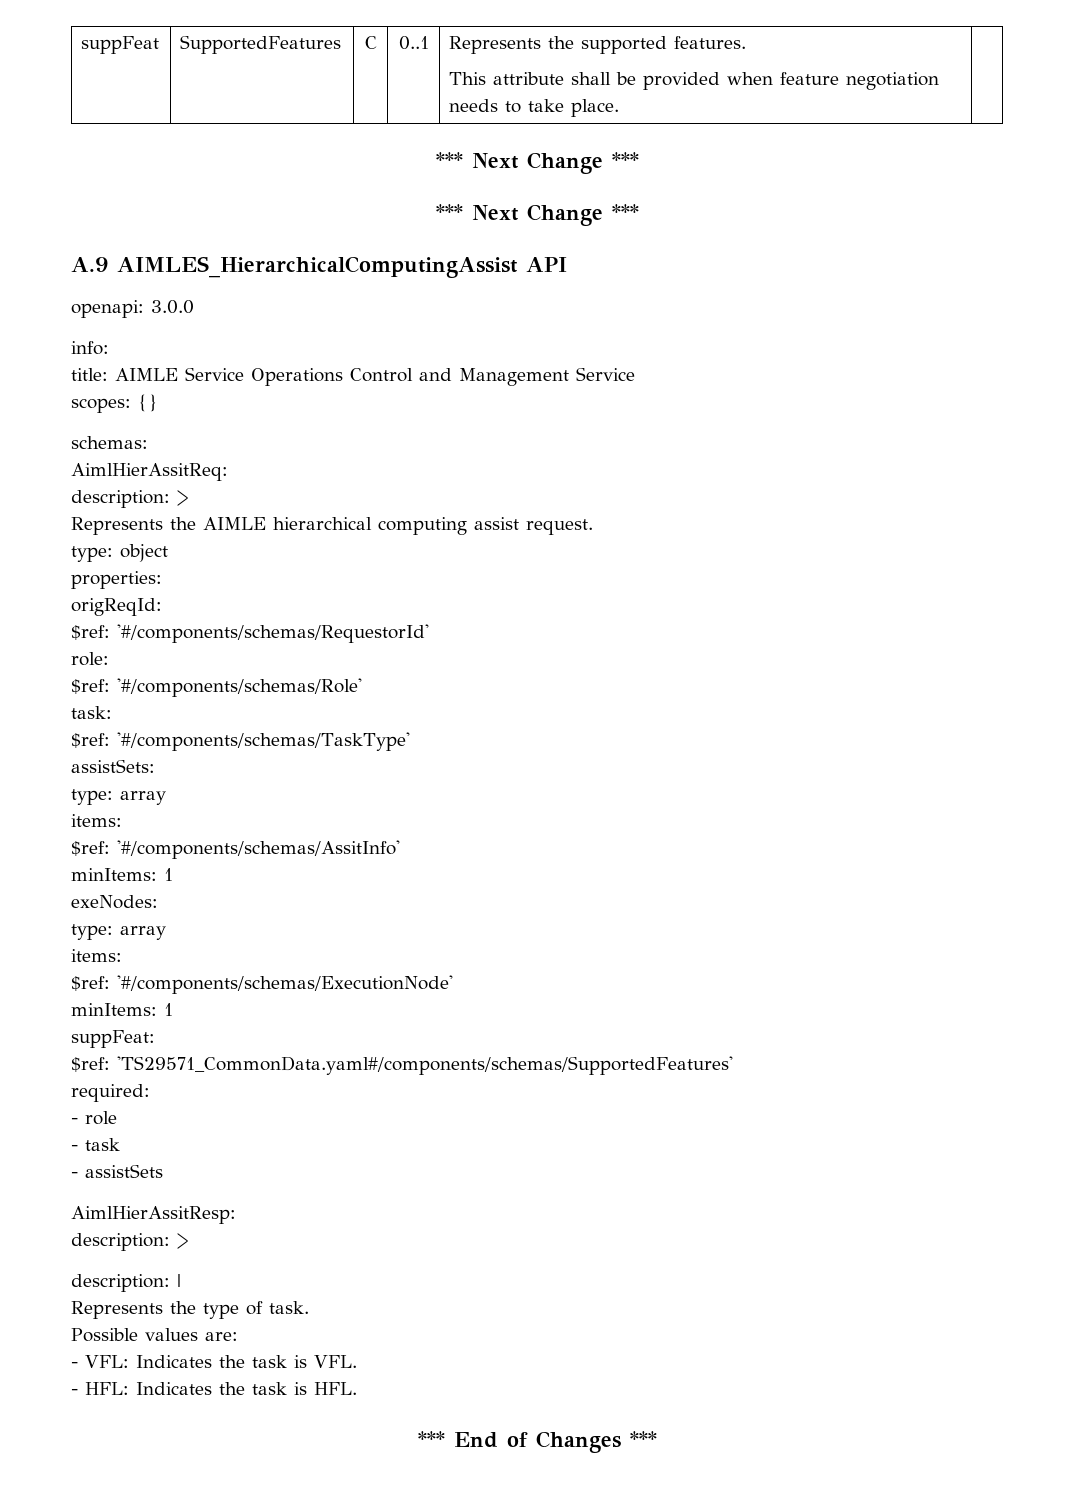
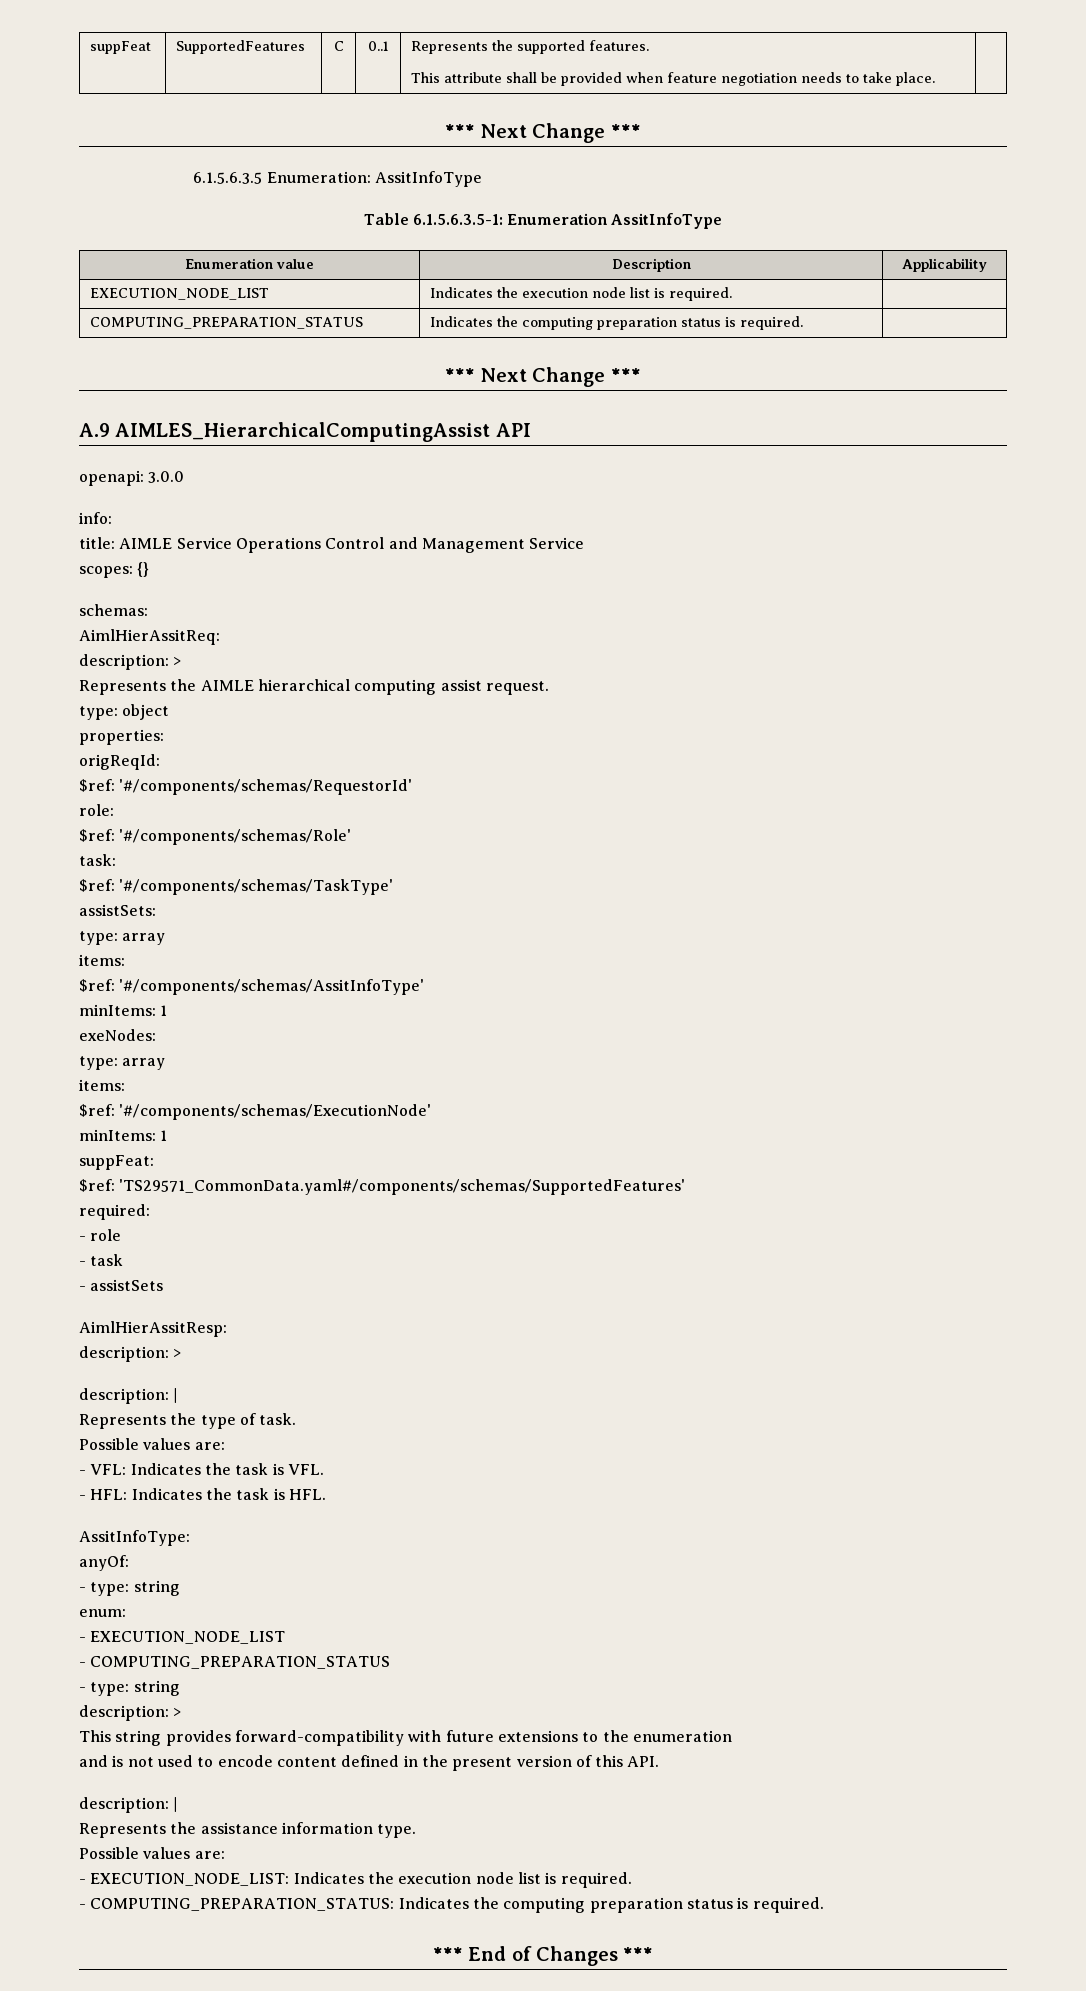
+ 6.1.5.6.3.5 Enumeration: AssitInfoType
+ Table 6.1.5.6.3.5-1: Enumeration AssitInfoType
+ Enumeration value | Description | Applicability
+ EXECUTION_NODE_LIST | Indicates the execution node list is required. |
+ COMPUTING_PREPARATION_STATUS | Indicates the computing preparation status is required. |
- $ref: '#/components/schemas/AssitInfo'
+ $ref: '#/components/schemas/AssitInfoType'
+ AssitInfoType:
+ anyOf:
+ - type: string
+ enum:
+ - EXECUTION_NODE_LIST
+ - COMPUTING_PREPARATION_STATUS
+ - type: string
+ description: >
+ This string provides forward-compatibility with future extensions to the enumeration
+ and is not used to encode content defined in the present version of this API.
+ description: |
+ Represents the assistance information type.
+ Possible values are:
+ - EXECUTION_NODE_LIST: Indicates the execution node list is required.
+ - COMPUTING_PREPARATION_STATUS: Indicates the computing preparation status is required.

